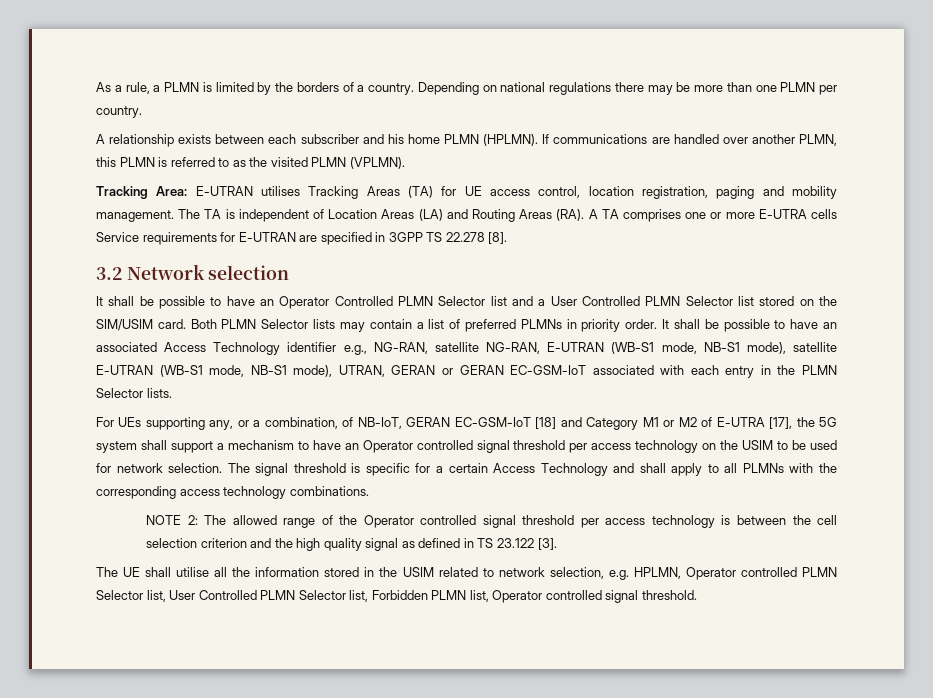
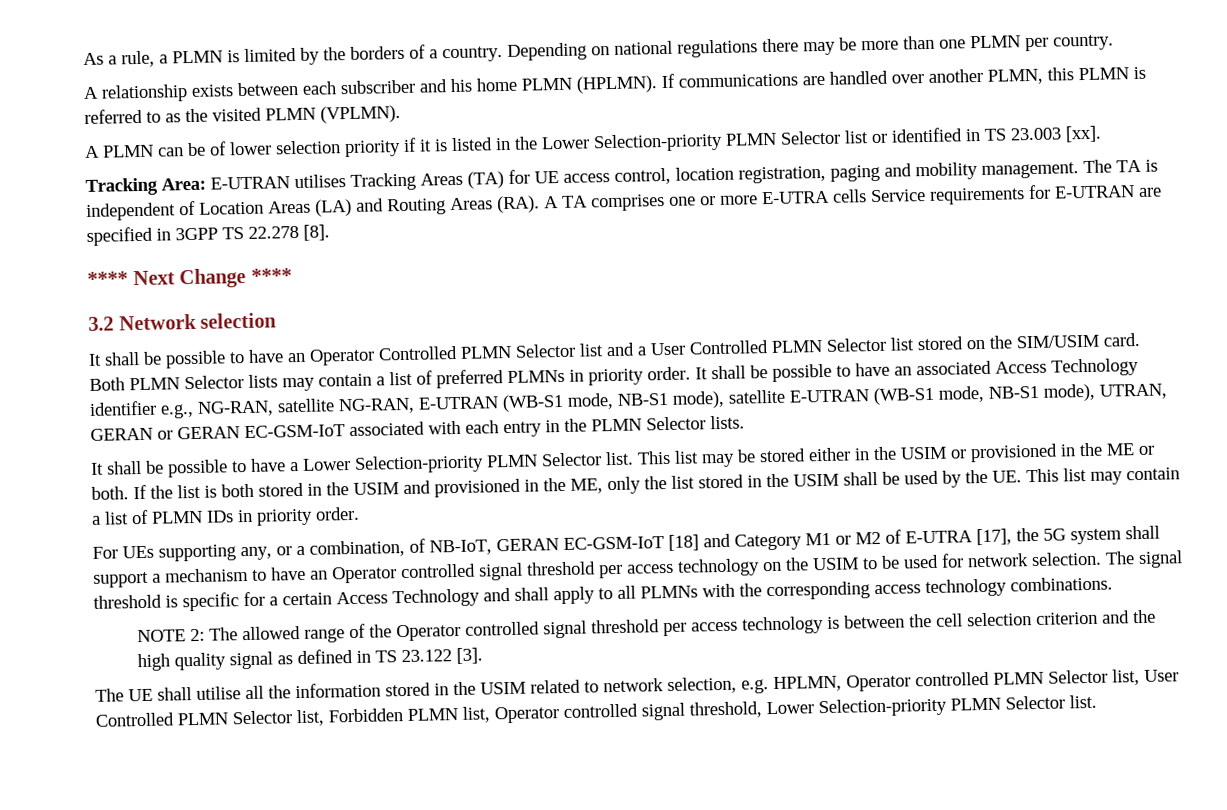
+ A PLMN can be of lower selection priority if it is listed in the Lower Selection-priority PLMN Selector list or identified in TS 23.003 [xx].
+ **** Next Change ****
+ It shall be possible to have a Lower Selection-priority PLMN Selector list. This list may be stored either in the USIM or provisioned in the ME or both. If the list is both stored in the USIM and provisioned in the ME, only the list stored in the USIM shall be used by the UE. This list may contain a list of PLMN IDs in priority order.
- The UE shall utilise all the information stored in the USIM related to network selection, e.g. HPLMN, Operator controlled PLMN Selector list, User Controlled PLMN Selector list, Forbidden PLMN list, Operator controlled signal threshold.
+ The UE shall utilise all the information stored in the USIM related to network selection, e.g. HPLMN, Operator controlled PLMN Selector list, User Controlled PLMN Selector list, Forbidden PLMN list, Operator controlled signal threshold, Lower Selection-priority PLMN Selector list.

